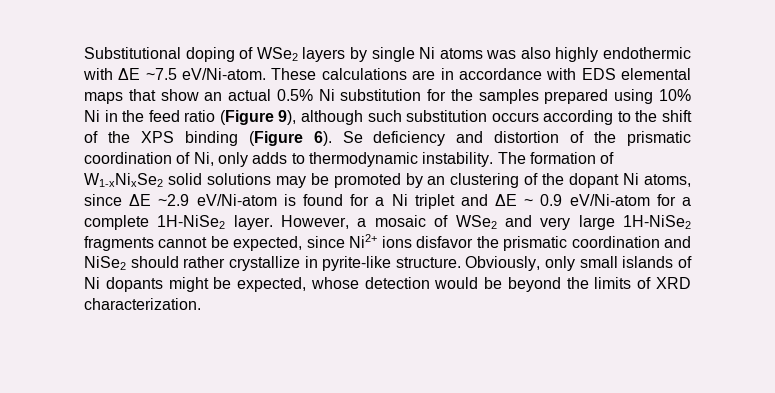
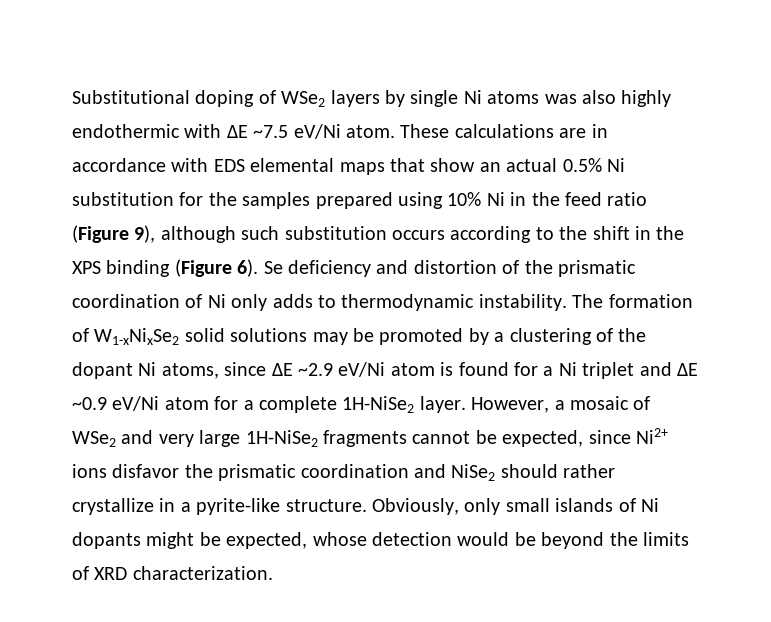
- Substitutional doping of WSe2 layers by single Ni atoms was also highly endothermic with ΔE ~7.5 eV/Ni-atom.
+ Substitutional doping of WSe2 layers by single Ni atoms was also highly endothermic with ΔE ~7.5 eV/Ni atom.
- These calculations are in accordance with EDS elemental maps that show an actual 0.5% Ni substitution for the samples prepared using 10% Ni in the feed ratio (Figure 9), although such substitution occurs according to the shift of the XPS binding (Figure 6).
+ These calculations are in accordance with EDS elemental maps that show an actual 0.5% Ni substitution for the samples prepared using 10% Ni in the feed ratio (Figure 9), although such substitution occurs according to the shift in the XPS binding (Figure 6).
- Se deficiency and distortion of the prismatic coordination of Ni, only adds to thermodynamic instability.
+ Se deficiency and distortion of the prismatic coordination of Ni only adds to thermodynamic instability.
- The formation of W1-xNixSe2 solid solutions may be promoted by an clustering of the dopant Ni atoms, since ΔE ~2.9 eV/Ni-atom is found for a Ni triplet and ΔE ~ 0.9 eV/Ni-atom for a complete 1H-NiSe2 layer.
+ The formation of W1-xNixSe2 solid solutions may be promoted by a clustering of the dopant Ni atoms, since ΔE ~2.9 eV/Ni atom is found for a Ni triplet and ΔE ~0.9 eV/Ni atom for a complete 1H-NiSe2 layer.
- However, a mosaic of WSe2 and very large 1H-NiSe2 fragments cannot be expected, since Ni2+ ions disfavor the prismatic coordination and NiSe2 should rather crystallize in pyrite-like structure.
+ However, a mosaic of WSe2 and very large 1H-NiSe2 fragments cannot be expected, since Ni2+ ions disfavor the prismatic coordination and NiSe2 should rather crystallize in a pyrite-like structure.

